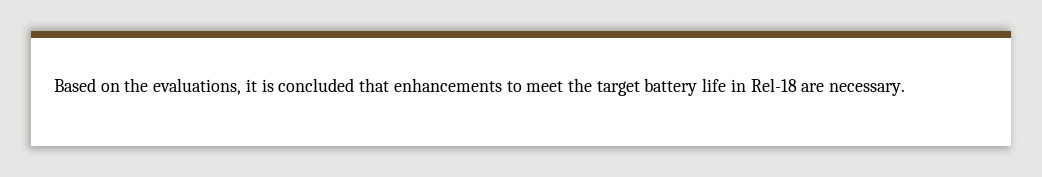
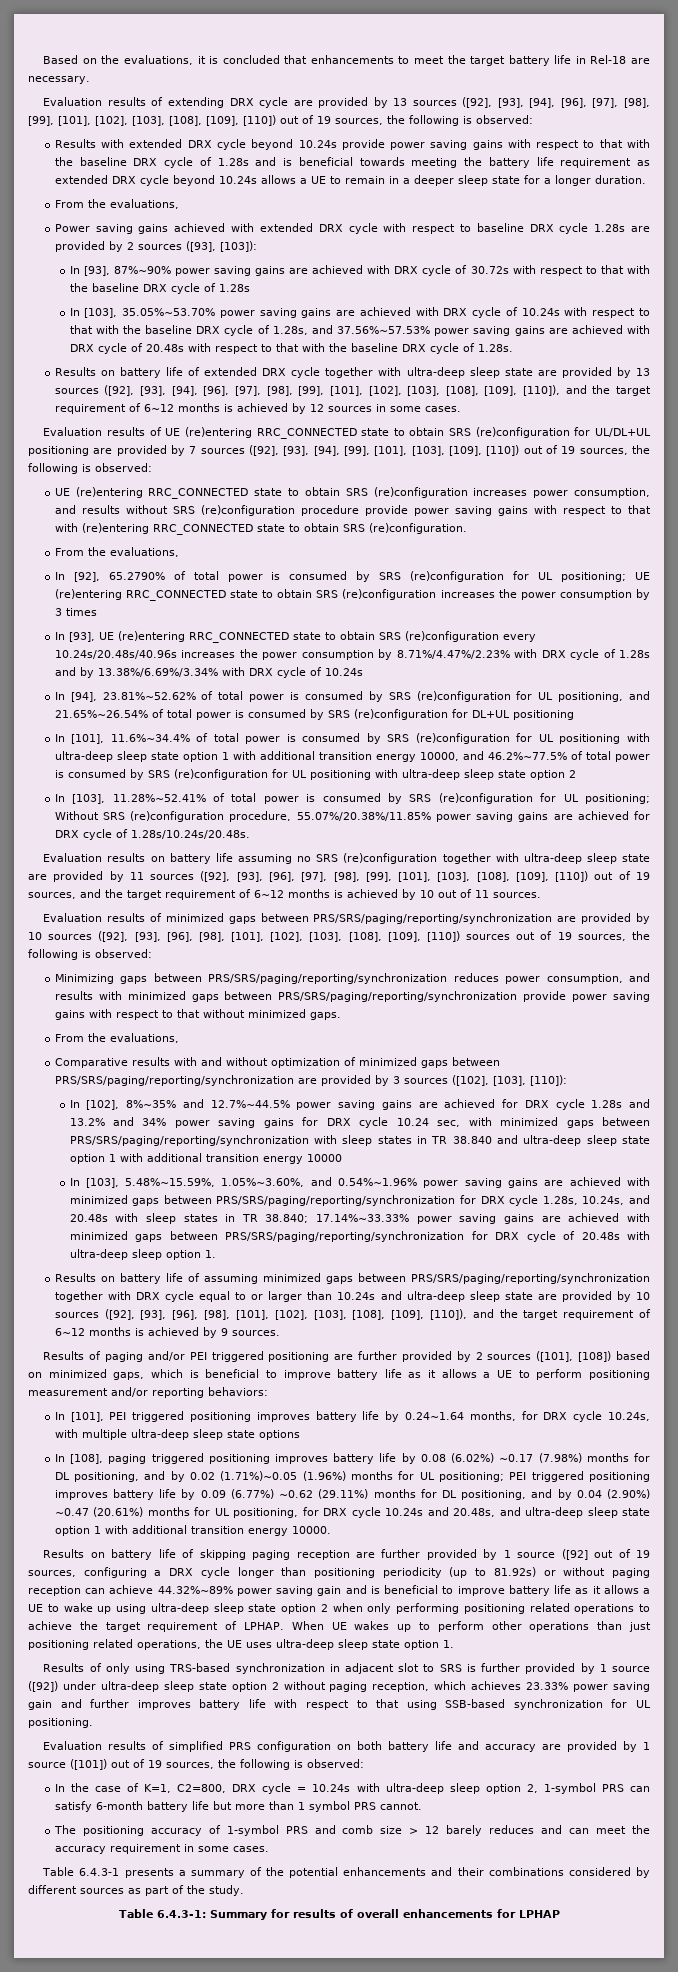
+ Evaluation results of extending DRX cycle are provided by 13 sources ([92], [93], [94], [96], [97], [98], [99], [101], [102], [103], [108], [109], [110]) out of 19 sources, the following is observed:
+ Results with extended DRX cycle beyond 10.24s provide power saving gains with respect to that with the baseline DRX cycle of 1.28s and is beneficial towards meeting the battery life requirement as extended DRX cycle beyond 10.24s allows a UE to remain in a deeper sleep state for a longer duration.
+ From the evaluations,
+ Power saving gains achieved with extended DRX cycle with respect to baseline DRX cycle 1.28s are provided by 2 sources ([93], [103]):
+ In [93], 87%~90% power saving gains are achieved with DRX cycle of 30.72s with respect to that with the baseline DRX cycle of 1.28s
+ In [103], 35.05%~53.70% power saving gains are achieved with DRX cycle of 10.24s with respect to that with the baseline DRX cycle of 1.28s, and 37.56%~57.53% power saving gains are achieved with DRX cycle of 20.48s with respect to that with the baseline DRX cycle of 1.28s.
+ Results on battery life of extended DRX cycle together with ultra-deep sleep state are provided by 13 sources ([92], [93], [94], [96], [97], [98], [99], [101], [102], [103], [108], [109], [110]), and the target requirement of 6~12 months is achieved by 12 sources in some cases.
+ Evaluation results of UE (re)entering RRC_CONNECTED state to obtain SRS (re)configuration for UL/DL+UL positioning are provided by 7 sources ([92], [93], [94], [99], [101], [103], [109], [110]) out of 19 sources, the following is observed:
+ UE (re)entering RRC_CONNECTED state to obtain SRS (re)configuration increases power consumption, and results without SRS (re)configuration procedure provide power saving gains with respect to that with (re)entering RRC_CONNECTED state to obtain SRS (re)configuration.
+ From the evaluations,
+ In [92], 65.2790% of total power is consumed by SRS (re)configuration for UL positioning; UE (re)entering RRC_CONNECTED state to obtain SRS (re)configuration increases the power consumption by 3 times
+ In [93], UE (re)entering RRC_CONNECTED state to obtain SRS (re)configuration every 10.24s/20.48s/40.96s increases the power consumption by 8.71%/4.47%/2.23% with DRX cycle of 1.28s and by 13.38%/6.69%/3.34% with DRX cycle of 10.24s
+ In [94], 23.81%~52.62% of total power is consumed by SRS (re)configuration for UL positioning, and 21.65%~26.54% of total power is consumed by SRS (re)configuration for DL+UL positioning
+ In [101], 11.6%~34.4% of total power is consumed by SRS (re)configuration for UL positioning with ultra-deep sleep state option 1 with additional transition energy 10000, and 46.2%~77.5% of total power is consumed by SRS (re)configuration for UL positioning with ultra-deep sleep state option 2
+ In [103], 11.28%~52.41% of total power is consumed by SRS (re)configuration for UL positioning; Without SRS (re)configuration procedure, 55.07%/20.38%/11.85% power saving gains are achieved for DRX cycle of 1.28s/10.24s/20.48s.
+ Evaluation results on battery life assuming no SRS (re)configuration together with ultra-deep sleep state are provided by 11 sources ([92], [93], [96], [97], [98], [99], [101], [103], [108], [109], [110]) out of 19 sources, and the target requirement of 6~12 months is achieved by 10 out of 11 sources.
+ Evaluation results of minimized gaps between PRS/SRS/paging/reporting/synchronization are provided by 10 sources ([92], [93], [96], [98], [101], [102], [103], [108], [109], [110]) sources out of 19 sources, the following is observed:
+ Minimizing gaps between PRS/SRS/paging/reporting/synchronization reduces power consumption, and results with minimized gaps between PRS/SRS/paging/reporting/synchronization provide power saving gains with respect to that without minimized gaps.
+ From the evaluations,
+ Comparative results with and without optimization of minimized gaps between PRS/SRS/paging/reporting/synchronization are provided by 3 sources ([102], [103], [110]):
+ In [102], 8%~35% and 12.7%~44.5% power saving gains are achieved for DRX cycle 1.28s and 13.2% and 34% power saving gains for DRX cycle 10.24 sec, with minimized gaps between PRS/SRS/paging/reporting/synchronization with sleep states in TR 38.840 and ultra-deep sleep state option 1 with additional transition energy 10000
+ In [103], 5.48%~15.59%, 1.05%~3.60%, and 0.54%~1.96% power saving gains are achieved with minimized gaps between PRS/SRS/paging/reporting/synchronization for DRX cycle 1.28s, 10.24s, and 20.48s with sleep states in TR 38.840; 17.14%~33.33% power saving gains are achieved with minimized gaps between PRS/SRS/paging/reporting/synchronization for DRX cycle of 20.48s with ultra-deep sleep option 1.
+ Results on battery life of assuming minimized gaps between PRS/SRS/paging/reporting/synchronization together with DRX cycle equal to or larger than 10.24s and ultra-deep sleep state are provided by 10 sources ([92], [93], [96], [98], [101], [102], [103], [108], [109], [110]), and the target requirement of 6~12 months is achieved by 9 sources.
+ Results of paging and/or PEI triggered positioning are further provided by 2 sources ([101], [108]) based on minimized gaps, which is beneficial to improve battery life as it allows a UE to perform positioning measurement and/or reporting behaviors:
+ In [101], PEI triggered positioning improves battery life by 0.24~1.64 months, for DRX cycle 10.24s, with multiple ultra-deep sleep state options
+ In [108], paging triggered positioning improves battery life by 0.08 (6.02%) ~0.17 (7.98%) months for DL positioning, and by 0.02 (1.71%)~0.05 (1.96%) months for UL positioning; PEI triggered positioning improves battery life by 0.09 (6.77%) ~0.62 (29.11%) months for DL positioning, and by 0.04 (2.90%) ~0.47 (20.61%) months for UL positioning, for DRX cycle 10.24s and 20.48s, and ultra-deep sleep state option 1 with additional transition energy 10000.
+ Results on battery life of skipping paging reception are further provided by 1 source ([92] out of 19 sources, configuring a DRX cycle longer than positioning periodicity (up to 81.92s) or without paging reception can achieve 44.32%~89% power saving gain and is beneficial to improve battery life as it allows a UE to wake up using ultra-deep sleep state option 2 when only performing positioning related operations to achieve the target requirement of LPHAP. When UE wakes up to perform other operations than just positioning related operations, the UE uses ultra-deep sleep state option 1.
+ Results of only using TRS-based synchronization in adjacent slot to SRS is further provided by 1 source ([92]) under ultra-deep sleep state option 2 without paging reception, which achieves 23.33% power saving gain and further improves battery life with respect to that using SSB-based synchronization for UL positioning.
+ Evaluation results of simplified PRS configuration on both battery life and accuracy are provided by 1 source ([101]) out of 19 sources, the following is observed:
+ In the case of K=1, C2=800, DRX cycle = 10.24s with ultra-deep sleep option 2, 1-symbol PRS can satisfy 6-month battery life but more than 1 symbol PRS cannot.
+ The positioning accuracy of 1-symbol PRS and comb size > 12 barely reduces and can meet the accuracy requirement in some cases.
+ Table 6.4.3-1 presents a summary of the potential enhancements and their combinations considered by different sources as part of the study.
+ Table 6.4.3-1: Summary for results of overall enhancements for LPHAP

